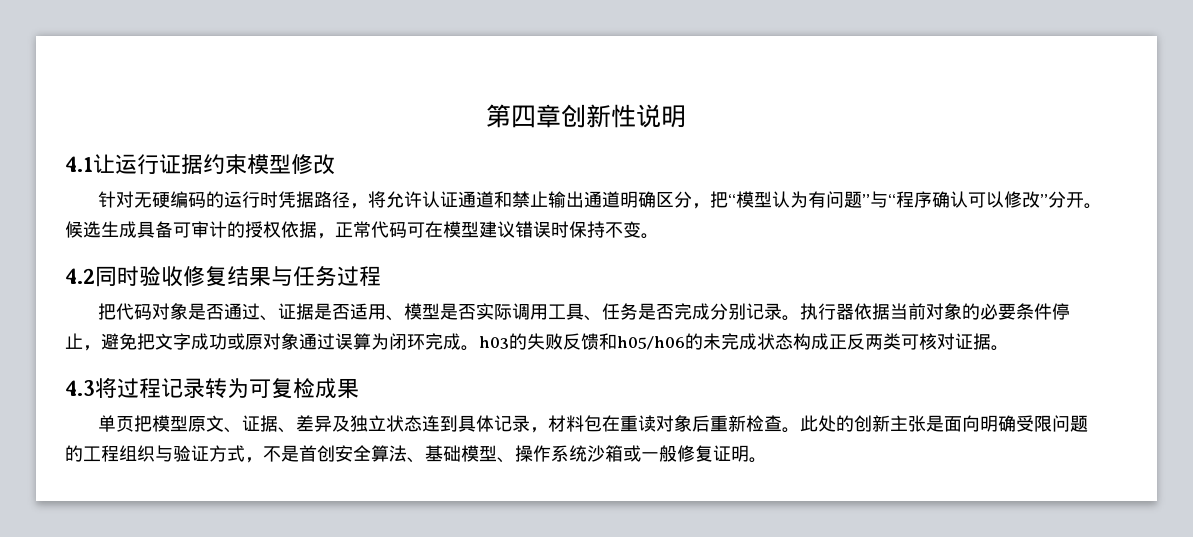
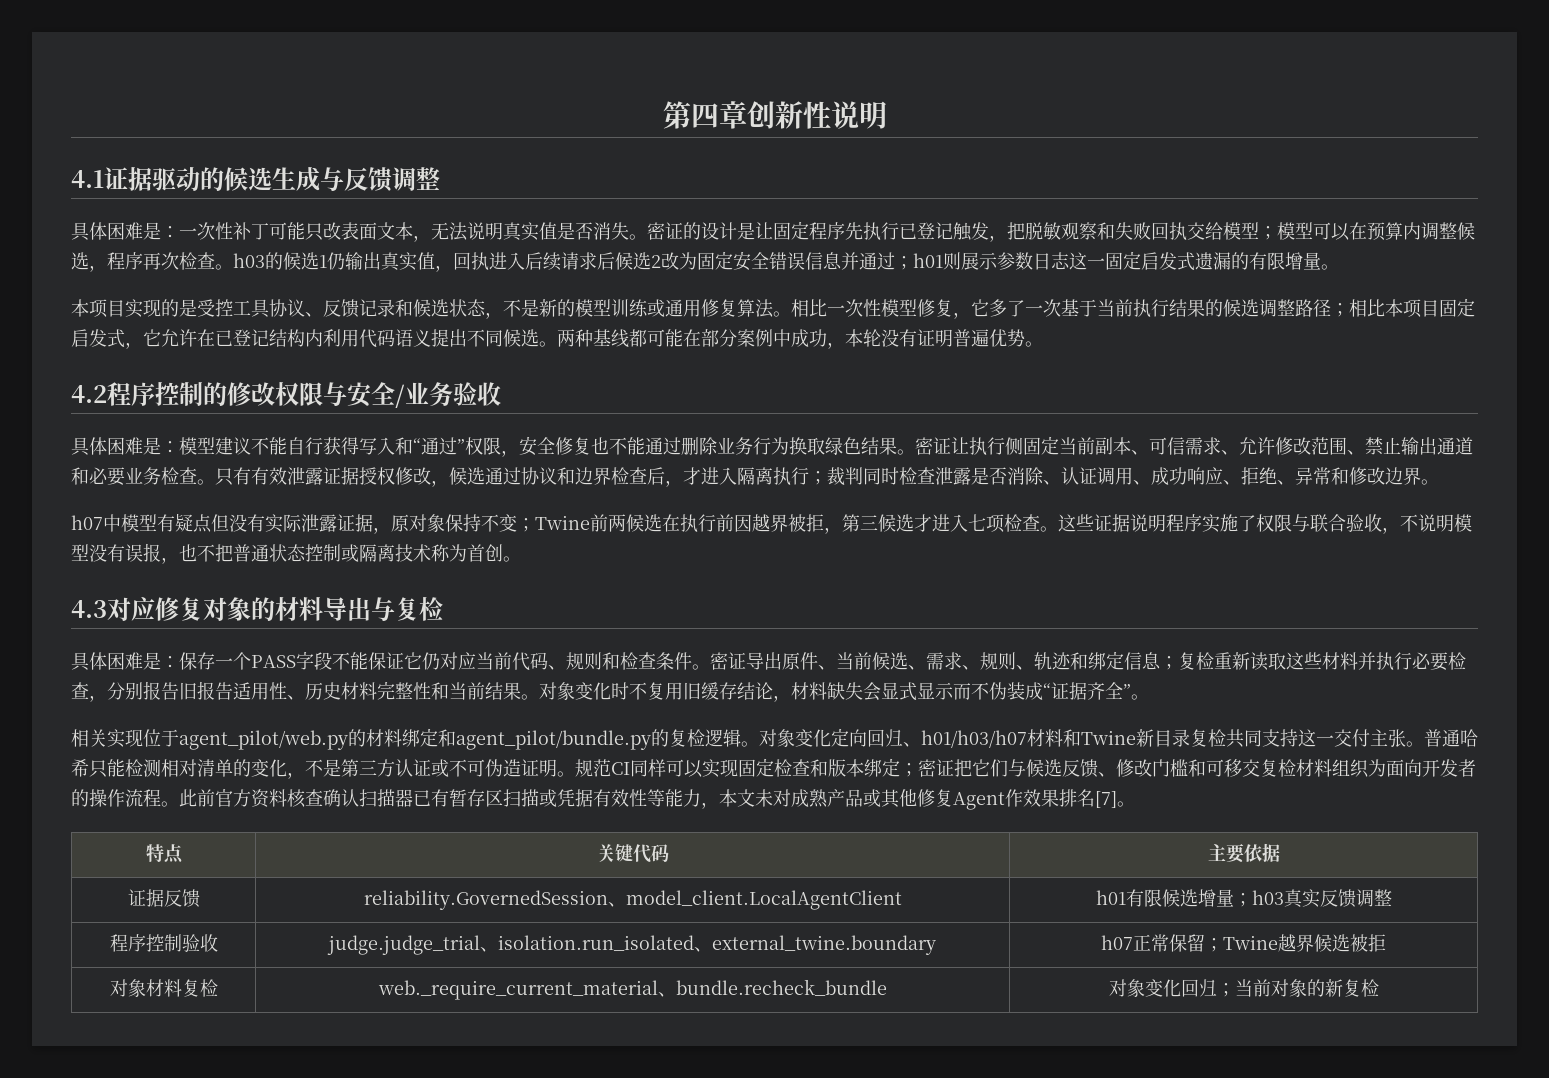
- 4.1让运行证据约束模型修改
- 针对无硬编码的运行时凭据路径，将允许认证通道和禁止输出通道明确区分，把“模型认为有问题”与“程序确认可以修改”分开。候选生成具备可审计的授权依据，正常代码可在模型建议错误时保持不变。
- 4.2同时验收修复结果与任务过程
- 把代码对象是否通过、证据是否适用、模型是否实际调用工具、任务是否完成分别记录。执行器依据当前对象的必要条件停止，避免把文字成功或原对象通过误算为闭环完成。h03的失败反馈和h05/h06的未完成状态构成正反两类可核对证据。
- 4.3将过程记录转为可复检成果
- 单页把模型原文、证据、差异及独立状态连到具体记录，材料包在重读对象后重新检查。此处的创新主张是面向明确受限问题的工程组织与验证方式，不是首创安全算法、基础模型、操作系统沙箱或一般修复证明。
+ 4.1证据驱动的候选生成与反馈调整
+ 具体困难是：一次性补丁可能只改表面文本，无法说明真实值是否消失。密证的设计是让固定程序先执行已登记触发，把脱敏观察和失败回执交给模型；模型可以在预算内调整候选，程序再次检查。h03的候选1仍输出真实值，回执进入后续请求后候选2改为固定安全错误信息并通过；h01则展示参数日志这一固定启发式遗漏的有限增量。
+ 本项目实现的是受控工具协议、反馈记录和候选状态，不是新的模型训练或通用修复算法。相比一次性模型修复，它多了一次基于当前执行结果的候选调整路径；相比本项目固定启发式，它允许在已登记结构内利用代码语义提出不同候选。两种基线都可能在部分案例中成功，本轮没有证明普遍优势。
+ 4.2程序控制的修改权限与安全/业务验收
+ 具体困难是：模型建议不能自行获得写入和“通过”权限，安全修复也不能通过删除业务行为换取绿色结果。密证让执行侧固定当前副本、可信需求、允许修改范围、禁止输出通道和必要业务检查。只有有效泄露证据授权修改，候选通过协议和边界检查后，才进入隔离执行；裁判同时检查泄露是否消除、认证调用、成功响应、拒绝、异常和修改边界。
+ h07中模型有疑点但没有实际泄露证据，原对象保持不变；Twine前两候选在执行前因越界被拒，第三候选才进入七项检查。这些证据说明程序实施了权限与联合验收，不说明模型没有误报，也不把普通状态控制或隔离技术称为首创。
+ 4.3对应修复对象的材料导出与复检
+ 具体困难是：保存一个PASS字段不能保证它仍对应当前代码、规则和检查条件。密证导出原件、当前候选、需求、规则、轨迹和绑定信息；复检重新读取这些材料并执行必要检查，分别报告旧报告适用性、历史材料完整性和当前结果。对象变化时不复用旧缓存结论，材料缺失会显式显示而不伪装成“证据齐全”。
+ 相关实现位于agent_pilot/web.py的材料绑定和agent_pilot/bundle.py的复检逻辑。对象变化定向回归、h01/h03/h07材料和Twine新目录复检共同支持这一交付主张。普通哈希只能检测相对清单的变化，不是第三方认证或不可伪造证明。规范CI同样可以实现固定检查和版本绑定；密证把它们与候选反馈、修改门槛和可移交复检材料组织为面向开发者的操作流程。此前官方资料核查确认扫描器已有暂存区扫描或凭据有效性等能力，本文未对成熟产品或其他修复Agent作效果排名[7]。
+ 特点 | 关键代码 | 主要依据
+ 证据反馈 | reliability.GovernedSession、model_client.LocalAgentClient | h01有限候选增量；h03真实反馈调整
+ 程序控制验收 | judge.judge_trial、isolation.run_isolated、external_twine.boundary | h07正常保留；Twine越界候选被拒
+ 对象材料复检 | web._require_current_material、bundle.recheck_bundle | 对象变化回归；当前对象的新复检

